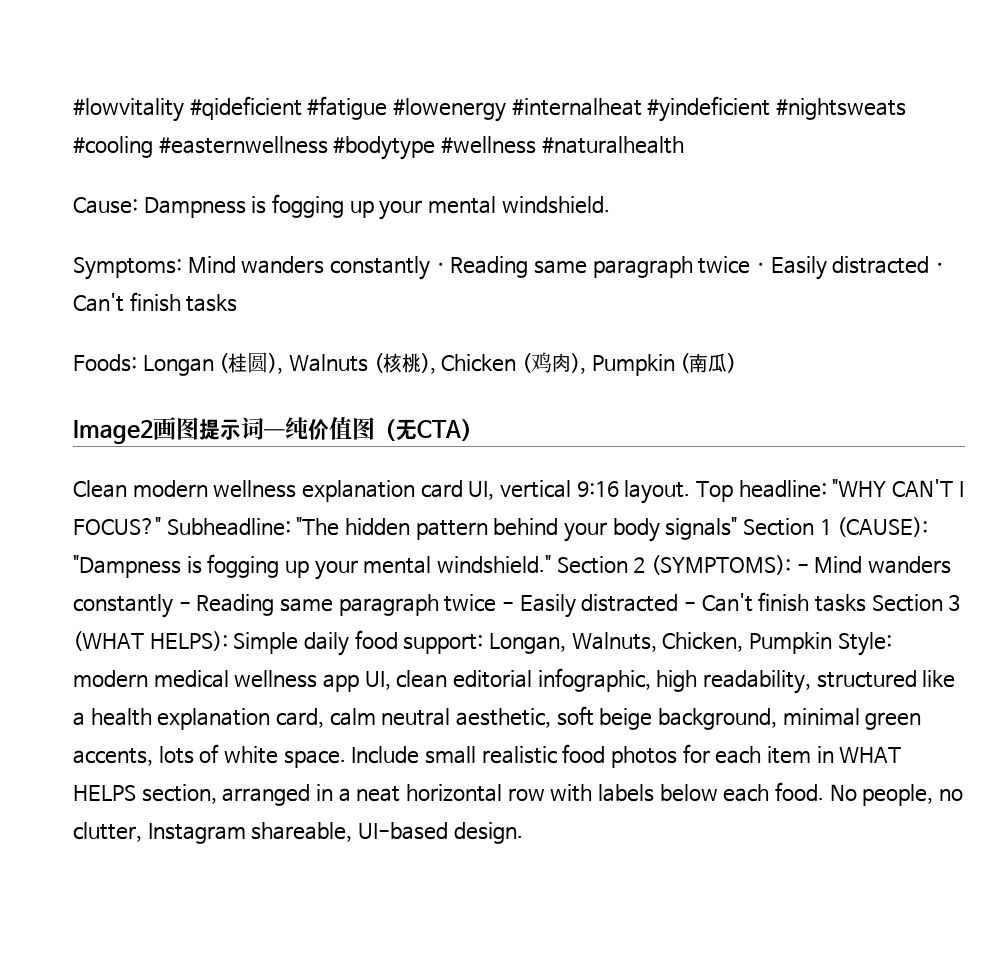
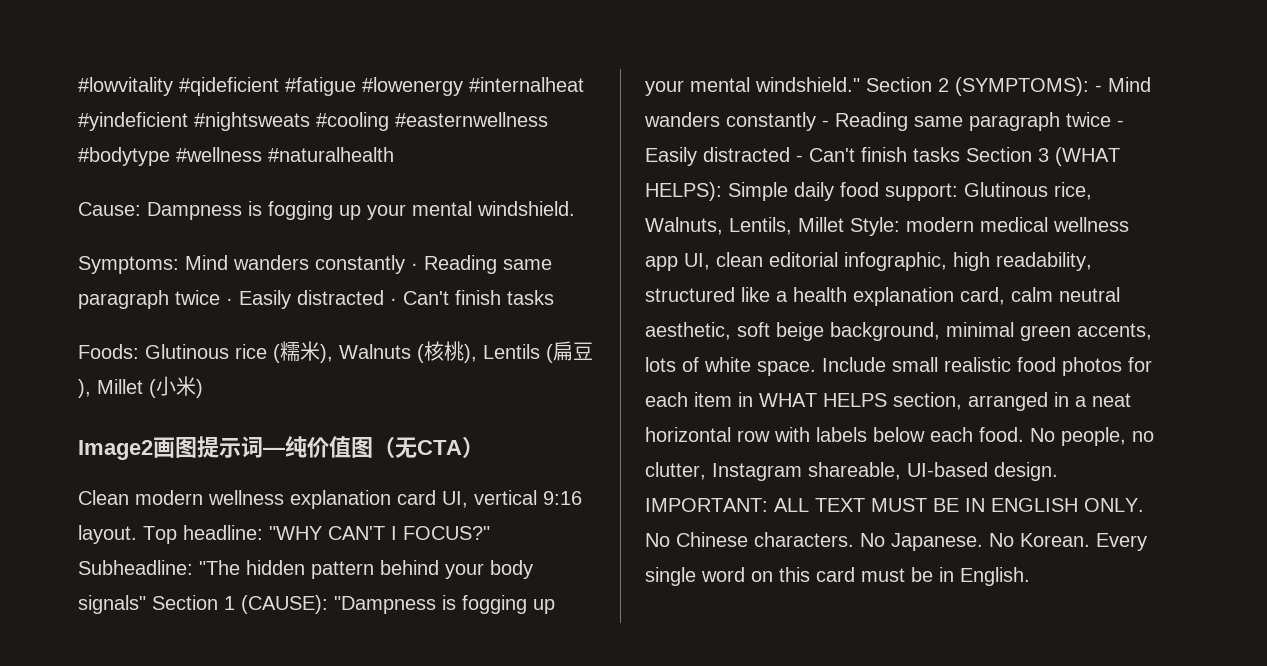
- Foods: Longan (桂圆), Walnuts (核桃), Chicken (鸡肉), Pumpkin (南瓜)
+ Foods: Glutinous rice (糯米), Walnuts (核桃), Lentils (扁豆), Millet (小米)
- Section 2 (SYMPTOMS): - Mind wanders constantly - Reading same paragraph twice - Easily distracted - Can't finish tasks Section 3 (WHAT HELPS): Simple daily food support: Longan, Walnuts, Chicken, Pumpkin Style: modern medical wellness app UI, clean editorial infographic, high readability, structured like a health explanation card, calm neutral aesthetic, soft beige background, minimal green accents, lots of white space.
+ Section 2 (SYMPTOMS): - Mind wanders constantly - Reading same paragraph twice - Easily distracted - Can't finish tasks Section 3 (WHAT HELPS): Simple daily food support: Glutinous rice, Walnuts, Lentils, Millet Style: modern medical wellness app UI, clean editorial infographic, high readability, structured like a health explanation card, calm neutral aesthetic, soft beige background, minimal green accents, lots of white space.
+ IMPORTANT: ALL TEXT MUST BE IN ENGLISH ONLY. No Chinese characters. No Japanese. No Korean. Every single word on this card must be in English.

